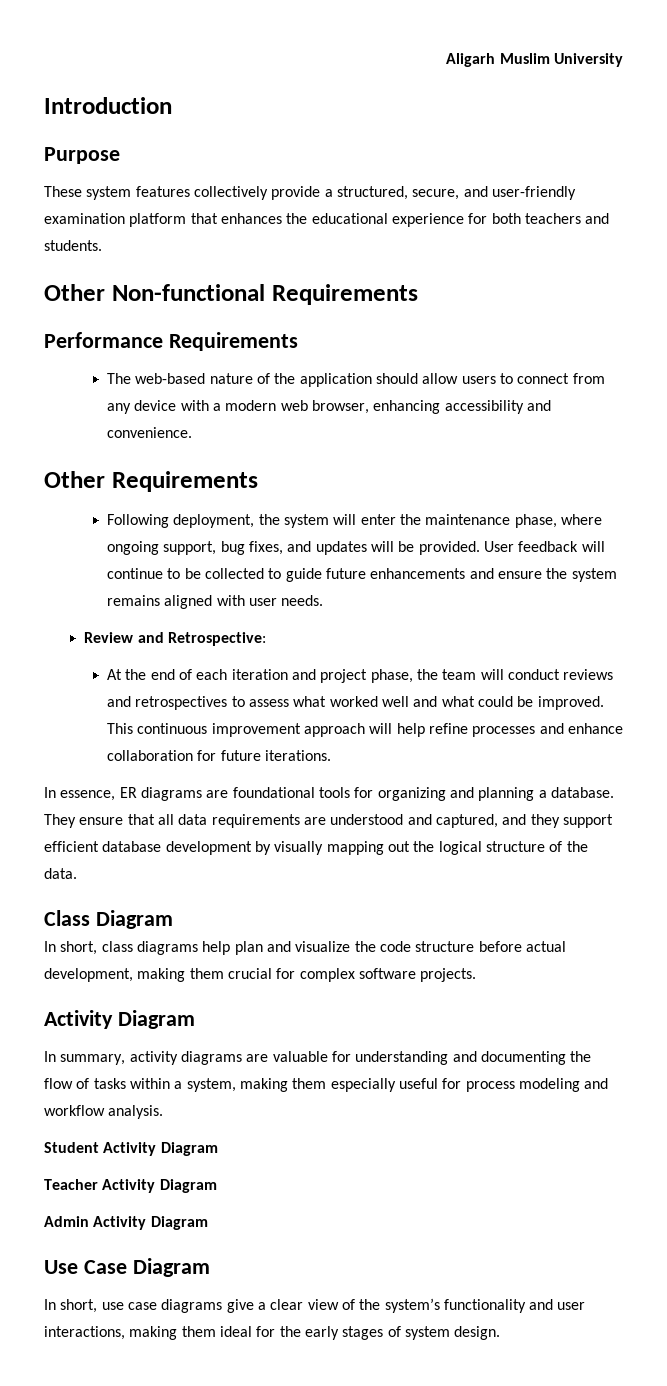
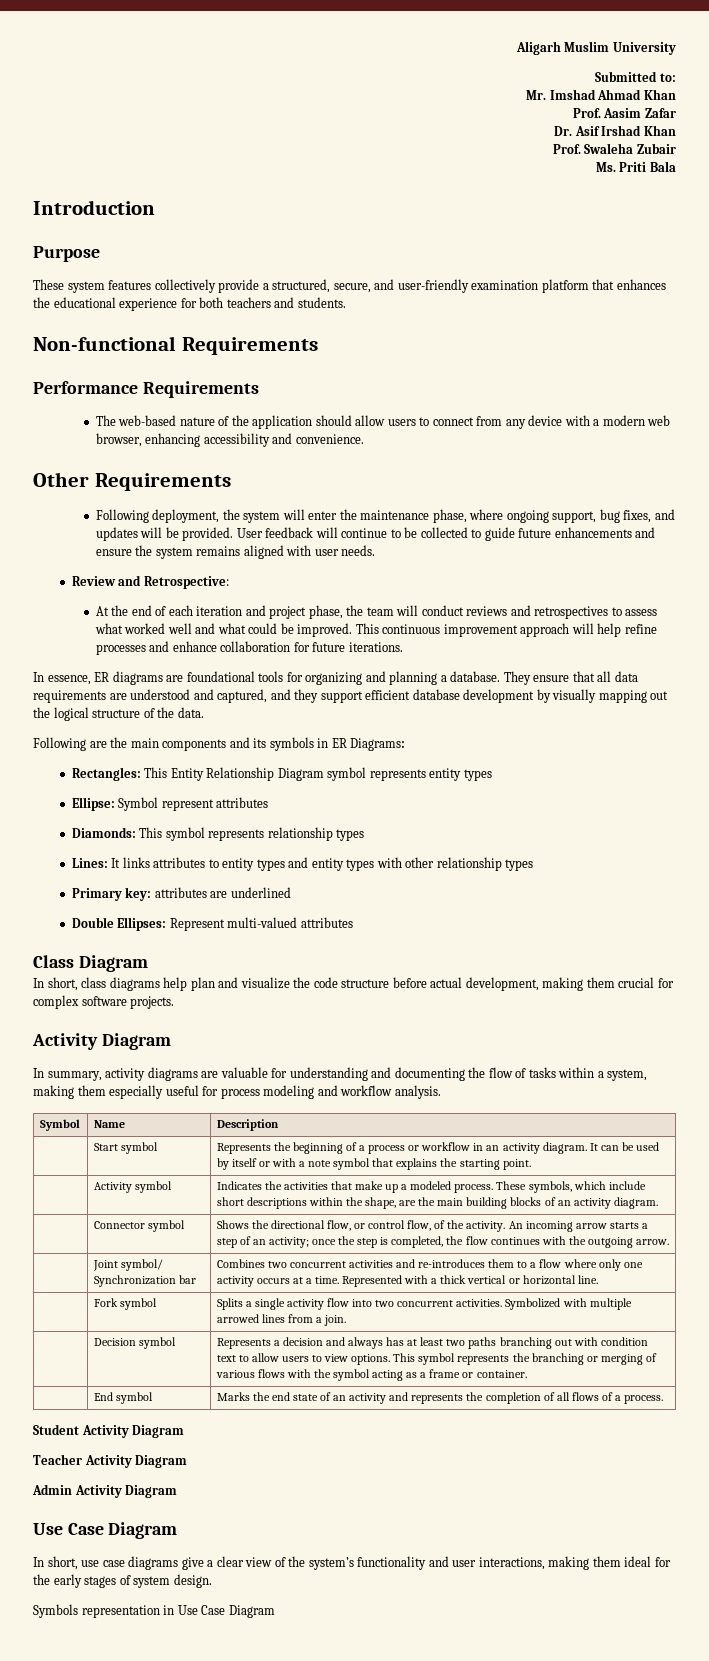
+ Submitted to:
+ Mr. Imshad Ahmad Khan
+ Prof. Aasim Zafar
+ Dr. Asif Irshad Khan
+ Prof. Swaleha Zubair
+ Ms. Priti Bala
- Other Non-functional Requirements
+ Non-functional Requirements
+ Following are the main components and its symbols in ER Diagrams:
+ Rectangles: This Entity Relationship Diagram symbol represents entity types
+ Ellipse: Symbol represent attributes
+ Diamonds: This symbol represents relationship types
+ Lines: It links attributes to entity types and entity types with other relationship types
+ Primary key: attributes are underlined
+ Double Ellipses: Represent multi-valued attributes
+ Symbol | Name | Description
+ | Start symbol | Represents the beginning of a process or workflow in an activity diagram. It can be used by itself or with a note symbol that explains the starting point.
+ | Activity symbol | Indicates the activities that make up a modeled process. These symbols, which include short descriptions within the shape, are the main building blocks of an activity diagram.
+ | Connector symbol | Shows the directional flow, or control flow, of the activity. An incoming arrow starts a step of an activity; once the step is completed, the flow continues with the outgoing arrow.
+ | Joint symbol/ Synchronization bar | Combines two concurrent activities and re-introduces them to a flow where only one activity occurs at a time. Represented with a thick vertical or horizontal line.
+ | Fork symbol | Splits a single activity flow into two concurrent activities. Symbolized with multiple arrowed lines from a join.
+ | Decision symbol | Represents a decision and always has at least two paths branching out with condition text to allow users to view options. This symbol represents the branching or merging of various flows with the symbol acting as a frame or container.
+ | End symbol | Marks the end state of an activity and represents the completion of all flows of a process.
+ Symbols representation in Use Case Diagram

